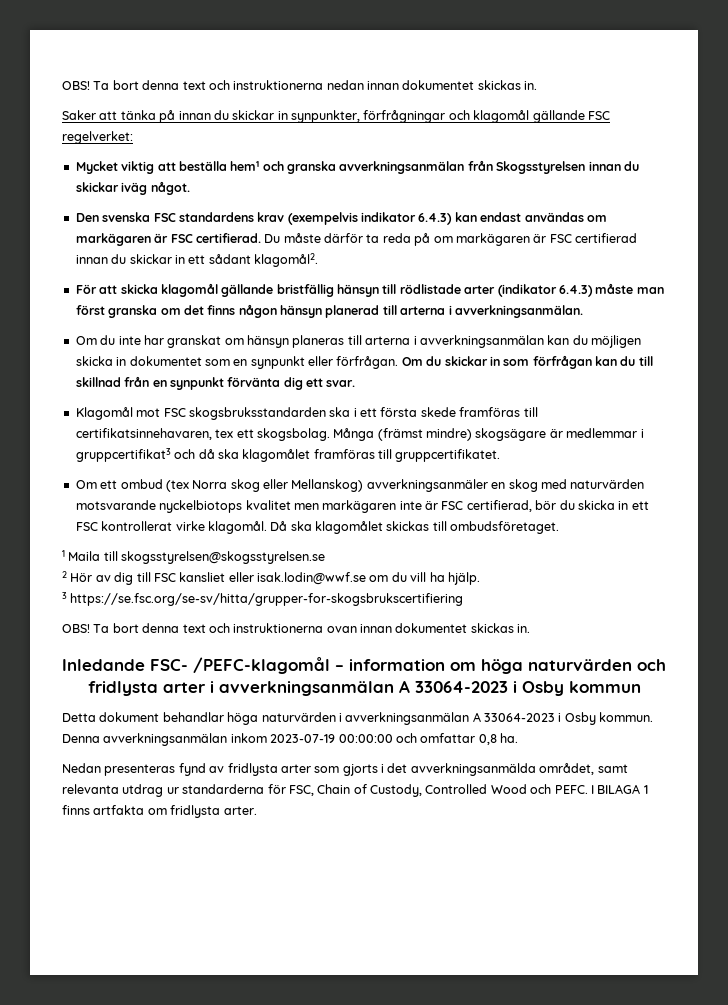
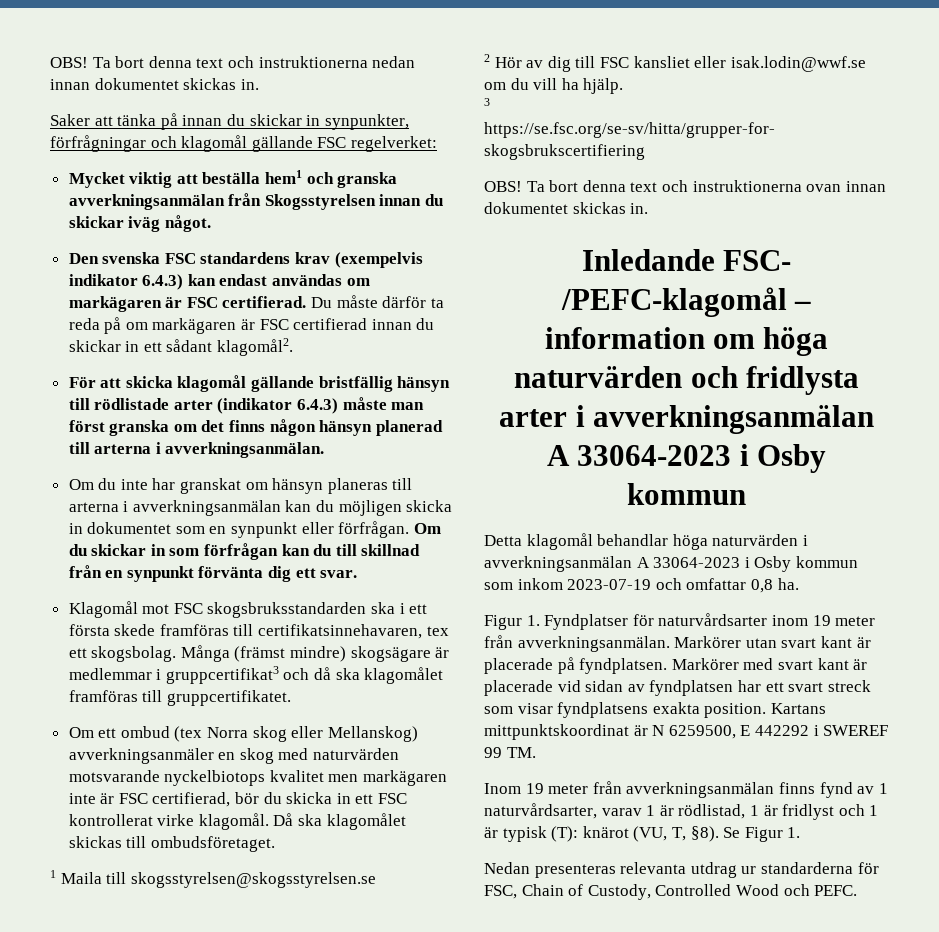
- Detta dokument behandlar höga naturvärden i avverkningsanmälan A 33064-2023 i Osby kommun. Denna avverkningsanmälan inkom 2023-07-19 00:00:00 och omfattar 0,8 ha.
+ Detta klagomål behandlar höga naturvärden i avverkningsanmälan A 33064-2023 i Osby kommun som inkom 2023-07-19 och omfattar 0,8 ha.
- Nedan presenteras fynd av fridlysta arter som gjorts i det avverkningsanmälda området, samt relevanta utdrag ur standarderna för FSC, Chain of Custody, Controlled Wood och PEFC. I BILAGA 1 finns artfakta om fridlysta arter.
+ Figur 1. Fyndplatser för naturvårdsarter inom 19 meter från avverkningsanmälan. Markörer utan svart kant är placerade på fyndplatsen. Markörer med svart kant är placerade vid sidan av fyndplatsen har ett svart streck som visar fyndplatsens exakta position. Kartans mittpunktskoordinat är N 6259500, E 442292 i SWEREF 99 TM.
+ Inom 19 meter från avverkningsanmälan finns fynd av 1 naturvårdsarter, varav 1 är rödlistad, 1 är fridlyst och 1 är typisk (T): knärot (VU, T, §8). Se Figur 1.
+ Nedan presenteras relevanta utdrag ur standarderna för FSC, Chain of Custody, Controlled Wood och PEFC.

